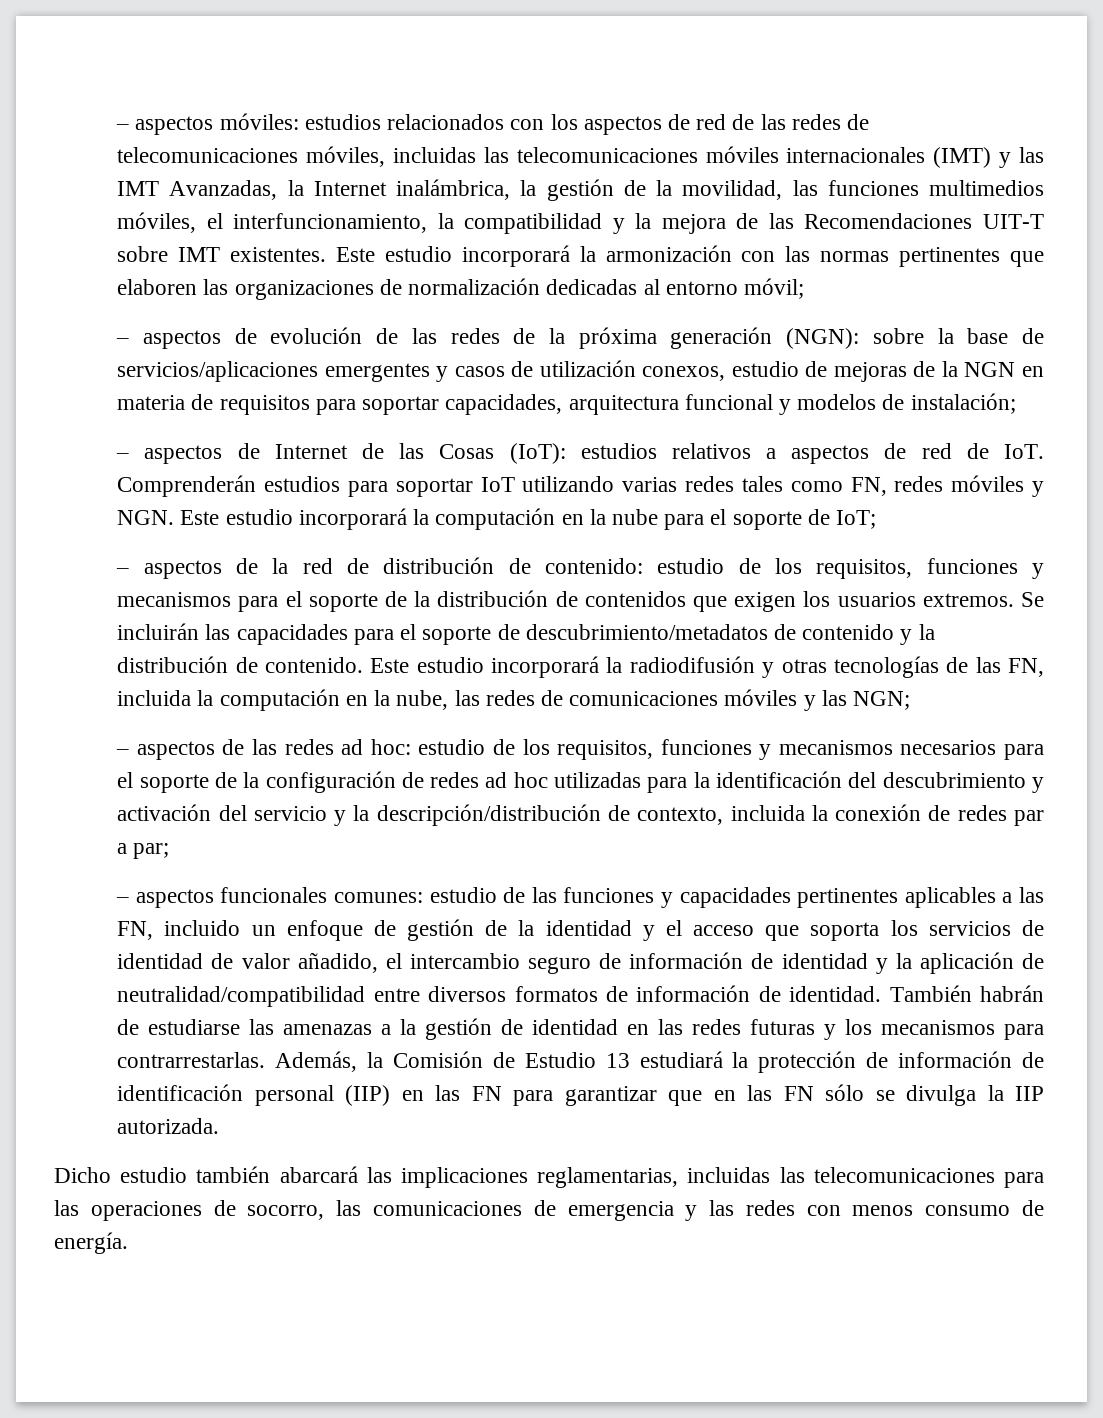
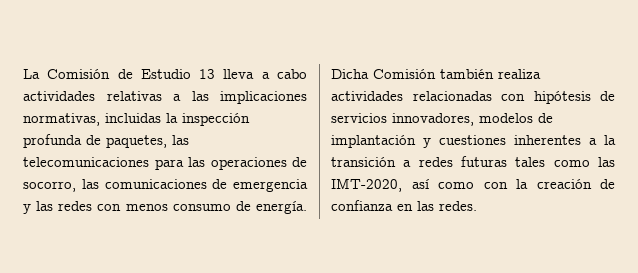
- – aspectos móviles: estudios relacionados con los aspectos de red de las redes de telecomunicaciones móviles, incluidas las telecomunicaciones móviles internacionales (IMT) y las IMT Avanzadas, la Internet inalámbrica, la gestión de la movilidad, las funciones multimedios móviles, el interfuncionamiento, la compatibilidad y la mejora de las Recomendaciones UIT-T sobre IMT existentes. Este estudio incorporará la armonización con las normas pertinentes que elaboren las organizaciones de normalización dedicadas al entorno móvil;
- – aspectos de evolución de las redes de la próxima generación (NGN): sobre la base de servicios/aplicaciones emergentes y casos de utilización conexos, estudio de mejoras de la NGN en materia de requisitos para soportar capacidades, arquitectura funcional y modelos de instalación;
- – aspectos de Internet de las Cosas (IoT): estudios relativos a aspectos de red de IoT. Comprenderán estudios para soportar IoT utilizando varias redes tales como FN, redes móviles y NGN. Este estudio incorporará la computación en la nube para el soporte de IoT;
- – aspectos de la red de distribución de contenido: estudio de los requisitos, funciones y mecanismos para el soporte de la distribución de contenidos que exigen los usuarios extremos. Se incluirán las capacidades para el soporte de descubrimiento/metadatos de contenido y la distribución de contenido. Este estudio incorporará la radiodifusión y otras tecnologías de las FN, incluida la computación en la nube, las redes de comunicaciones móviles y las NGN;
- – aspectos de las redes ad hoc: estudio de los requisitos, funciones y mecanismos necesarios para el soporte de la configuración de redes ad hoc utilizadas para la identificación del descubrimiento y activación del servicio y la descripción/distribución de contexto, incluida la conexión de redes par a par;
- – aspectos funcionales comunes: estudio de las funciones y capacidades pertinentes aplicables a las FN, incluido un enfoque de gestión de la identidad y el acceso que soporta los servicios de identidad de valor añadido, el intercambio seguro de información de identidad y la aplicación de neutralidad/compatibilidad entre diversos formatos de información de identidad. También habrán de estudiarse las amenazas a la gestión de identidad en las redes futuras y los mecanismos para contrarrestarlas. Además, la Comisión de Estudio 13 estudiará la protección de información de identificación personal (IIP) en las FN para garantizar que en las FN sólo se divulga la IIP autorizada.
- Dicho estudio también abarcará las implicaciones reglamentarias, incluidas las telecomunicaciones para las operaciones de socorro, las comunicaciones de emergencia y las redes con menos consumo de energía.
+ La Comisión de Estudio 13 lleva a cabo actividades relativas a las implicaciones normativas, incluidas la inspección profunda de paquetes, las telecomunicaciones para las operaciones de socorro, las comunicaciones de emergencia y las redes con menos consumo de energía.
+ Dicha Comisión también realiza actividades relacionadas con hipótesis de servicios innovadores, modelos de implantación y cuestiones inherentes a la transición a redes futuras tales como las IMT-2020, así como con la creación de confianza en las redes.

